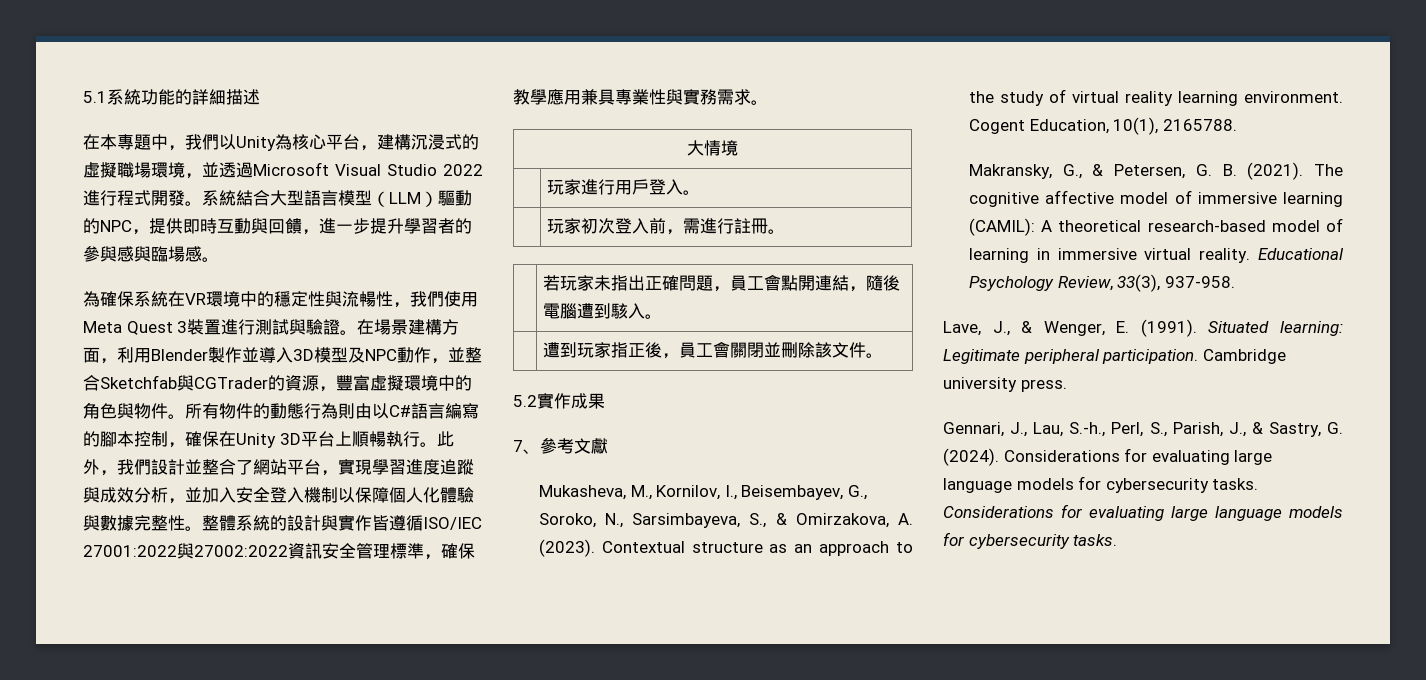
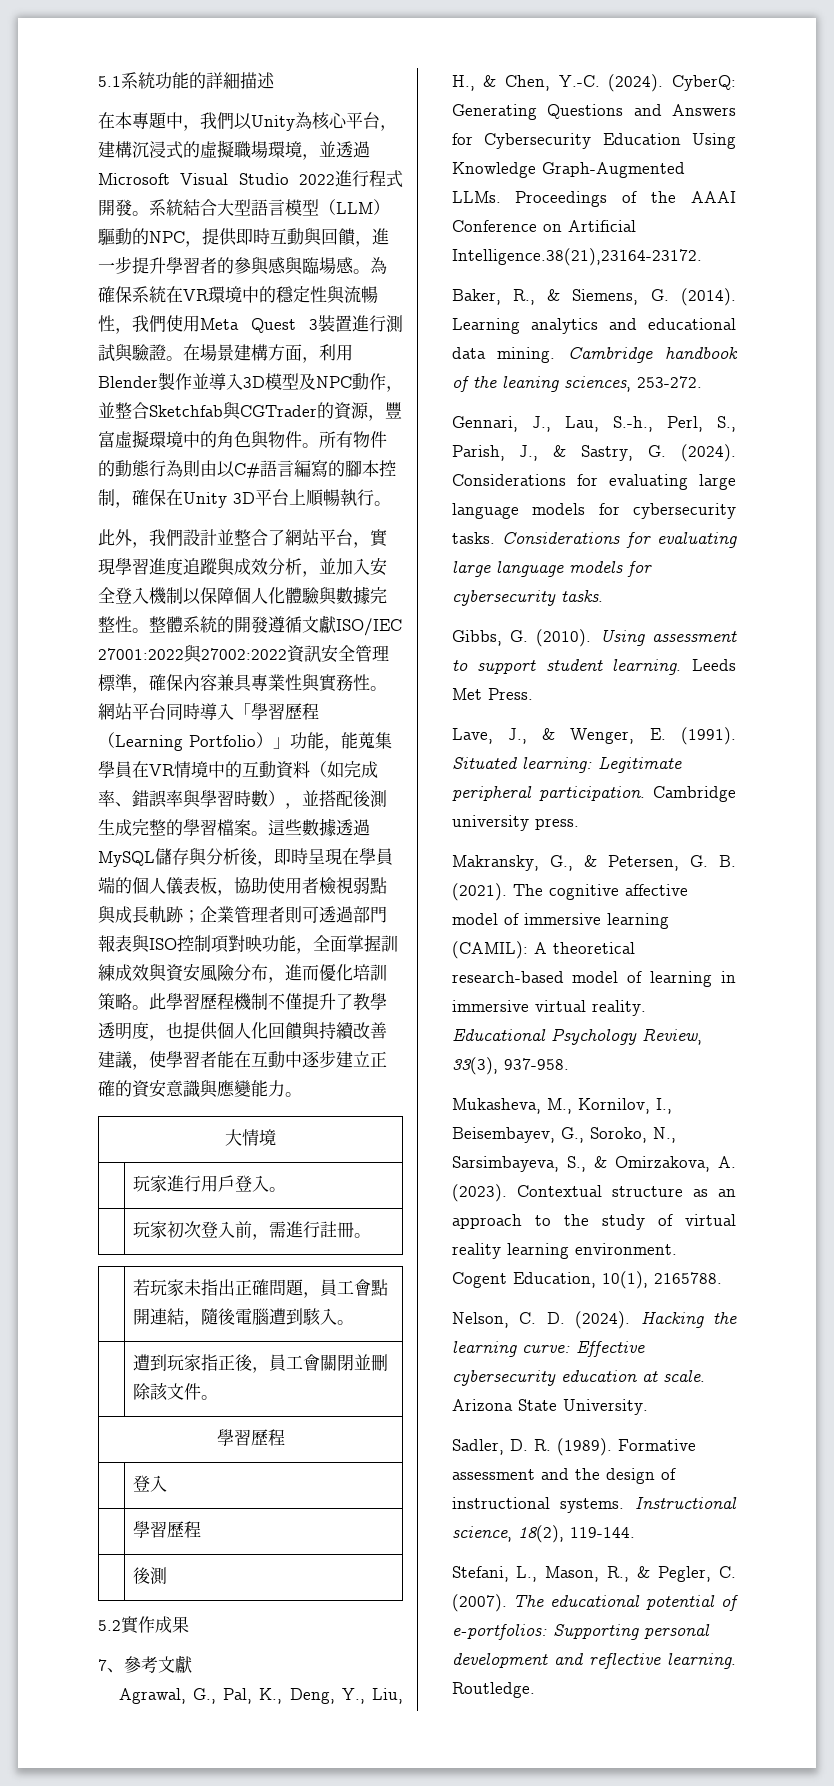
- 系統結合大型語言模型（LLM）驅動的NPC，提供即時互動與回饋，進一步提升學習者的參與感與臨場感。
- 為確保系統在VR環境中的穩定性與流暢性，我們使用Meta Quest 3裝置進行測試與驗證。
+ 系統結合大型語言模型（LLM）驅動的NPC，提供即時互動與回饋，進一步提升學習者的參與感與臨場感。為確保系統在VR環境中的穩定性與流暢性，我們使用Meta Quest 3裝置進行測試與驗證。
- 所有物件的動態行為則由以C#語言編寫的腳本控制，確保在Unity 3D平台上順暢執行。此外，我們設計並整合了網站平台，實現學習進度追蹤與成效分析，並加入安全登入機制以保障個人化體驗與數據完整性。
+ 所有物件的動態行為則由以C#語言編寫的腳本控制，確保在Unity 3D平台上順暢執行。
+ 此外，我們設計並整合了網站平台，實現學習進度追蹤與成效分析，並加入安全登入機制以保障個人化體驗與數據完整性。
- 整體系統的設計與實作皆遵循ISO/IEC 27001:2022與27002:2022資訊安全管理標準，確保教學應用兼具專業性與實務需求。
+ 整體系統的開發遵循文獻ISO/IEC 27001:2022與27002:2022資訊安全管理標準，確保內容兼具專業性與實務性。網站平台同時導入「學習歷程（Learning Portfolio）」功能，能蒐集學員在VR情境中的互動資料（如完成率、錯誤率與學習時數），並搭配後測生成完整的學習檔案。這些數據透過MySQL儲存與分析後，即時呈現在學員端的個人儀表板，協助使用者檢視弱點與成長軌跡；企業管理者則可透過部門報表與ISO控制項對映功能，全面掌握訓練成效與資安風險分布，進而優化培訓策略。此學習歷程機制不僅提升了教學透明度，也提供個人化回饋與持續改善建議，使學習者能在互動中逐步建立正確的資安意識與應變能力。
  | 遭到玩家指正後，員工會關閉並刪除該文件。
+ 學習歷程
+ | 登入
+ | 學習歷程
+ | 後測
+ Agrawal, G., Pal, K., Deng, Y., Liu, H., & Chen, Y.-C. (2024). CyberQ: Generating Questions and Answers for Cybersecurity Education Using Knowledge Graph-Augmented LLMs. Proceedings of the AAAI Conference on Artificial Intelligence.38(21),23164-23172.
+ Baker, R., & Siemens, G. (2014). Learning analytics and educational data mining. Cambridge handbook of the leaning sciences, 253-272.
+ Gennari, J., Lau, S.-h., Perl, S., Parish, J., & Sastry, G. (2024). Considerations for evaluating large language models for cybersecurity tasks. Considerations for evaluating large language models for cybersecurity tasks.
+ Gibbs, G. (2010). Using assessment to support student learning. Leeds Met Press.
+ Lave, J., & Wenger, E. (1991). Situated learning: Legitimate peripheral participation. Cambridge university press.
+ Makransky, G., & Petersen, G. B. (2021). The cognitive affective model of immersive learning (CAMIL): A theoretical research-based model of learning in immersive virtual reality. Educational Psychology Review, 33(3), 937-958.
- Makransky, G., & Petersen, G. B. (2021). The cognitive affective model of immersive learning (CAMIL): A theoretical research-based model of learning in immersive virtual reality. Educational Psychology Review, 33(3), 937-958.
- Lave, J., & Wenger, E. (1991). Situated learning: Legitimate peripheral participation. Cambridge university press.
- Gennari, J., Lau, S.-h., Perl, S., Parish, J., & Sastry, G. (2024). Considerations for evaluating large language models for cybersecurity tasks. Considerations for evaluating large language models for cybersecurity tasks.
+ Nelson, C. D. (2024). Hacking the learning curve: Effective cybersecurity education at scale. Arizona State University.
+ Sadler, D. R. (1989). Formative assessment and the design of instructional systems. Instructional science, 18(2), 119-144.
+ Stefani, L., Mason, R., & Pegler, C. (2007). The educational potential of e-portfolios: Supporting personal development and reflective learning. Routledge.

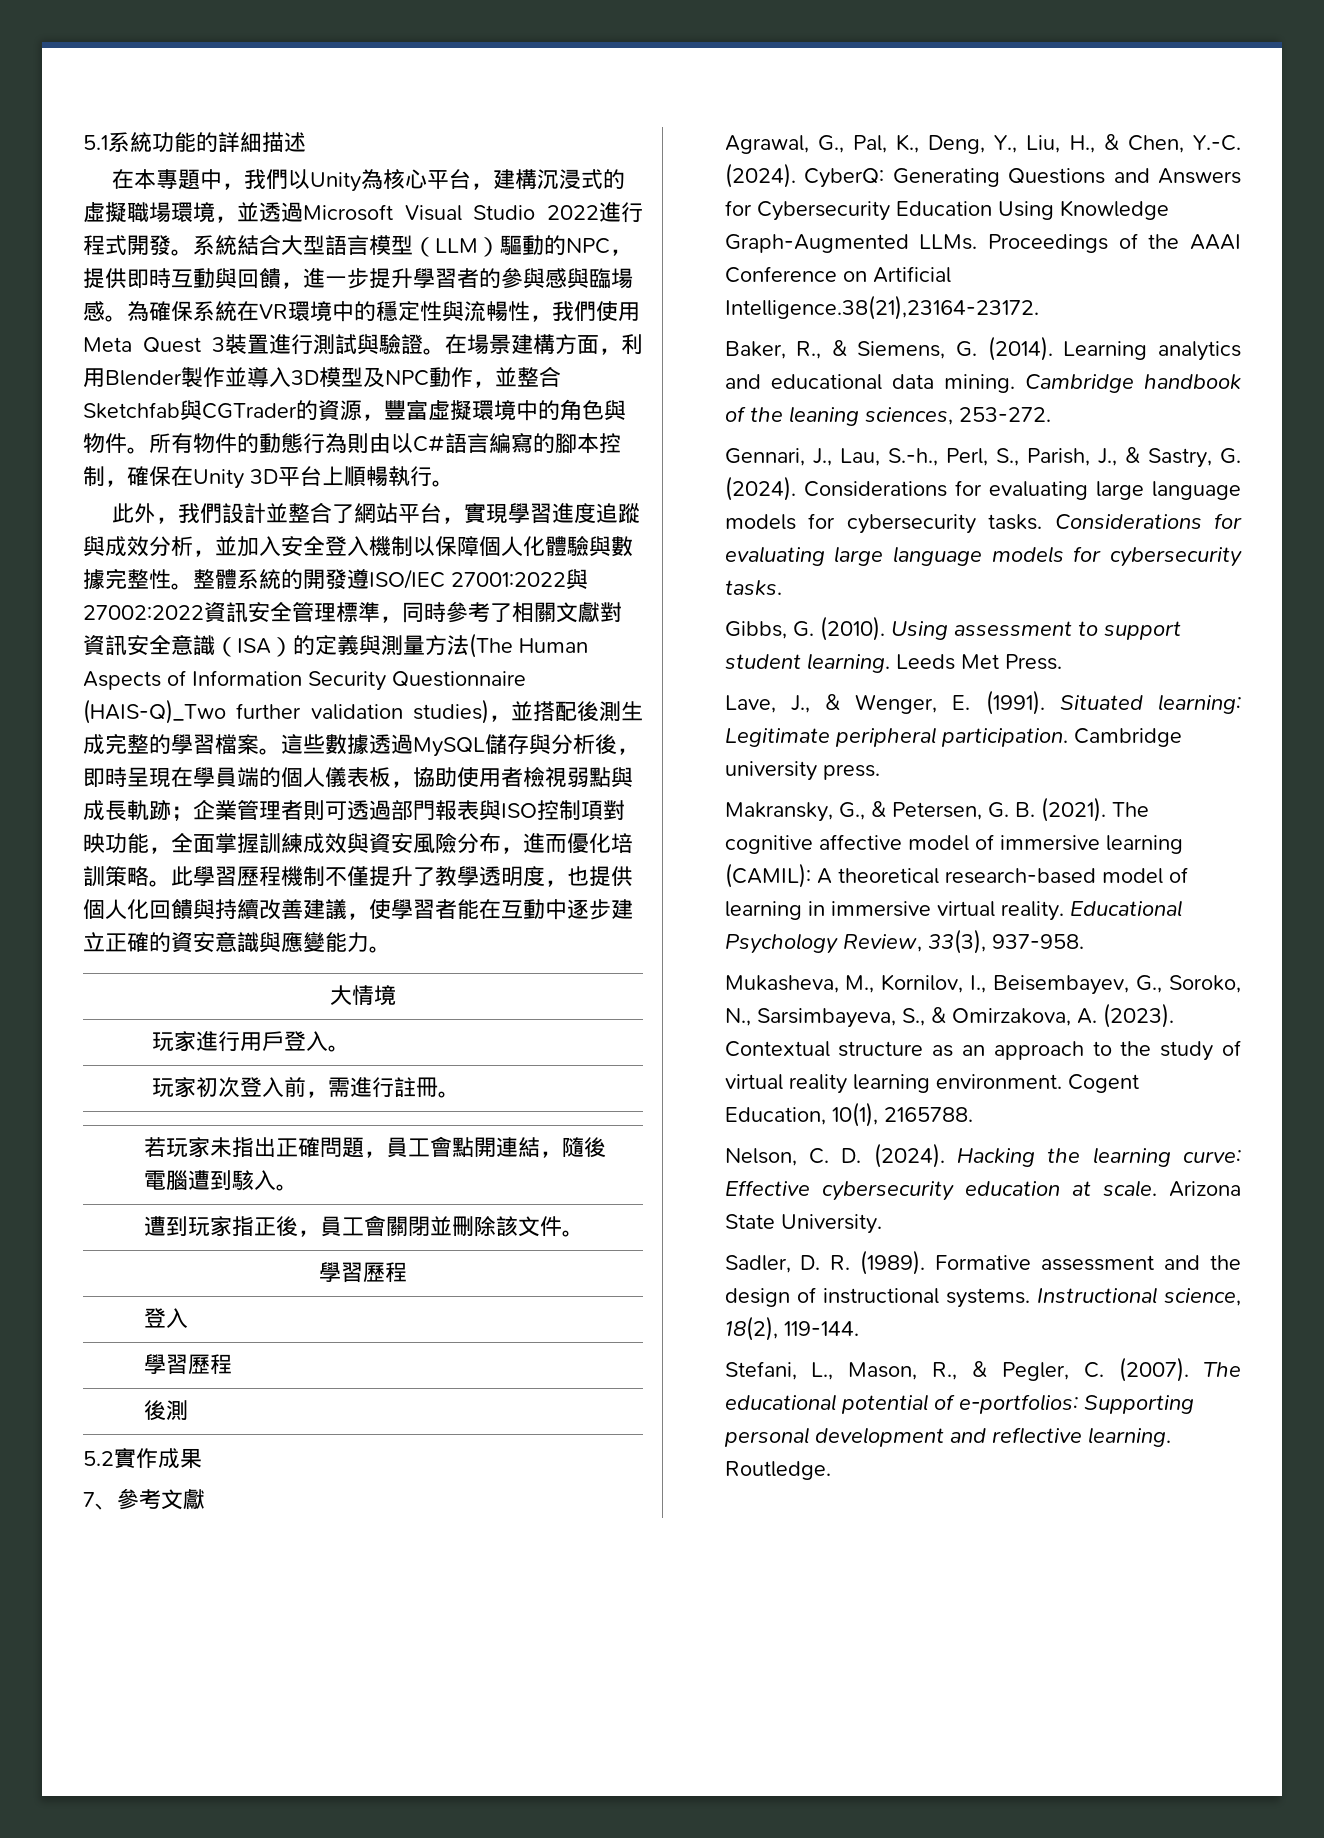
- 整體系統的開發遵循文獻ISO/IEC 27001:2022與27002:2022資訊安全管理標準，確保內容兼具專業性與實務性。網站平台同時導入「學習歷程（Learning Portfolio）」功能，能蒐集學員在VR情境中的互動資料（如完成率、錯誤率與學習時數），並搭配後測生成完整的學習檔案。
+ 整體系統的開發遵ISO/IEC 27001:2022與27002:2022資訊安全管理標準，同時參考了相關文獻對資訊安全意識（ISA）的定義與測量方法(The Human Aspects of Information Security Questionnaire (HAIS-Q)_Two further validation studies)，並搭配後測生成完整的學習檔案。

